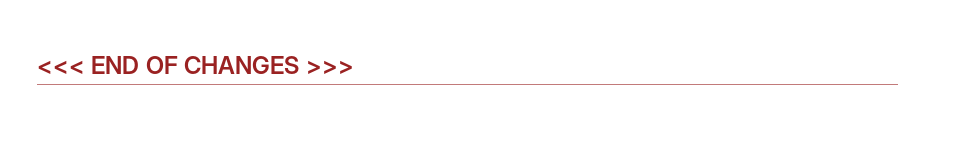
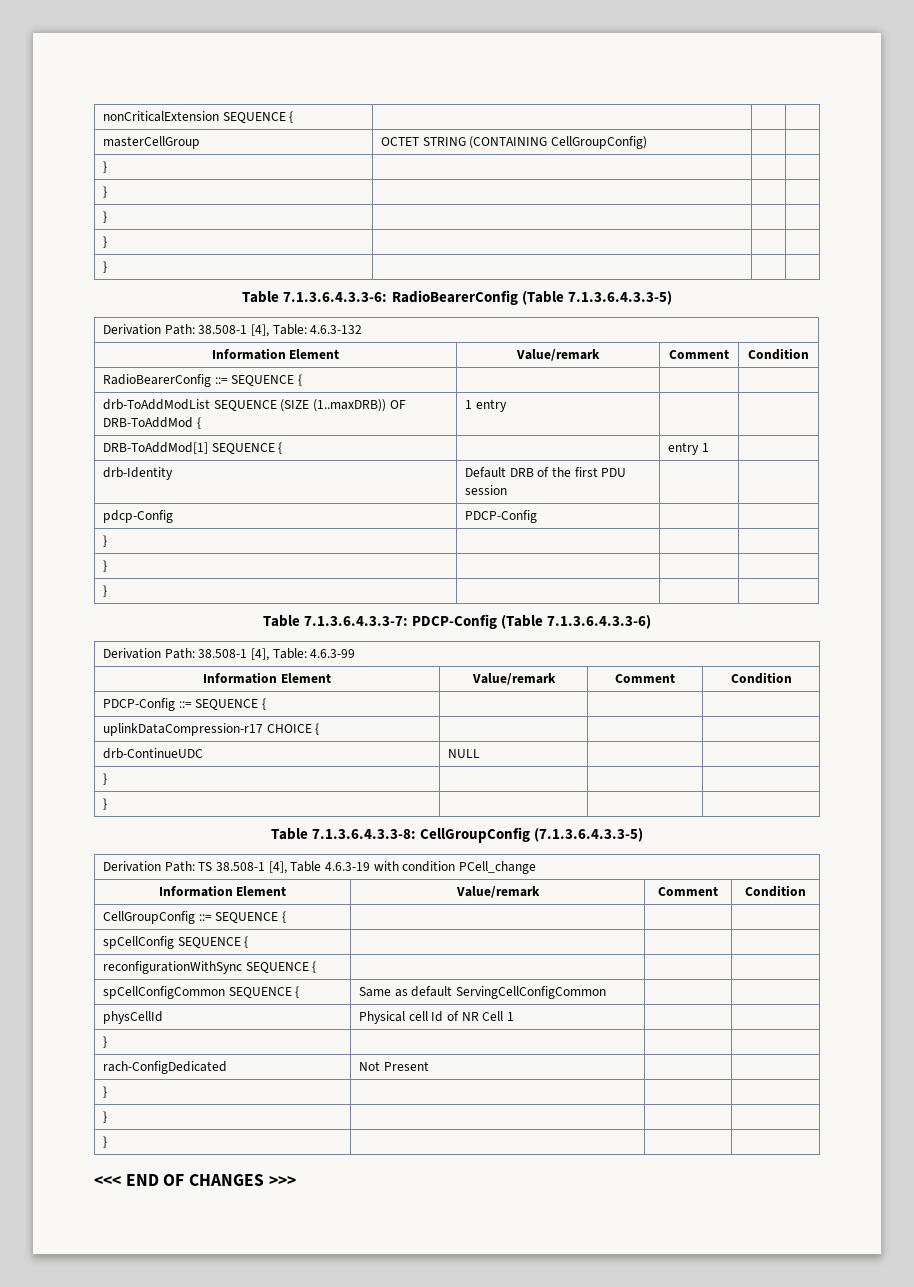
+ nonCriticalExtension SEQUENCE { | | |
+ masterCellGroup | OCTET STRING (CONTAINING CellGroupConfig) | |
+ } | | |
+ } | | |
+ } | | |
+ } | | |
+ } | | |
+ Table 7.1.3.6.4.3.3-6: RadioBearerConfig (Table 7.1.3.6.4.3.3-5)
+ Derivation Path: 38.508-1 [4], Table: 4.6.3-132
+ Information Element | Value/remark | Comment | Condition
+ RadioBearerConfig ::= SEQUENCE { | | |
+ drb-ToAddModList SEQUENCE (SIZE (1..maxDRB)) OF DRB-ToAddMod { | 1 entry | |
+ DRB-ToAddMod[1] SEQUENCE { | | entry 1 |
+ drb-Identity | Default DRB of the first PDU session | |
+ pdcp-Config | PDCP-Config | |
+ } | | |
+ } | | |
+ } | | |
+ Table 7.1.3.6.4.3.3-7: PDCP-Config (Table 7.1.3.6.4.3.3-6)
+ Derivation Path: 38.508-1 [4], Table: 4.6.3-99
+ Information Element | Value/remark | Comment | Condition
+ PDCP-Config ::= SEQUENCE { | | |
+ uplinkDataCompression-r17 CHOICE { | | |
+ drb-ContinueUDC | NULL | |
+ } | | |
+ } | | |
+ Table 7.1.3.6.4.3.3-8: CellGroupConfig (7.1.3.6.4.3.3-5)
+ Derivation Path: TS 38.508-1 [4], Table 4.6.3-19 with condition PCell_change
+ Information Element | Value/remark | Comment | Condition
+ CellGroupConfig ::= SEQUENCE { | | |
+ spCellConfig SEQUENCE { | | |
+ reconfigurationWithSync SEQUENCE { | | |
+ spCellConfigCommon SEQUENCE { | Same as default ServingCellConfigCommon | |
+ physCellId | Physical cell Id of NR Cell 1 | |
+ } | | |
+ rach-ConfigDedicated | Not Present | |
+ } | | |
+ } | | |
+ } | | |

